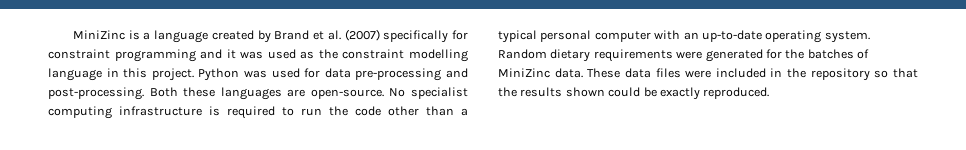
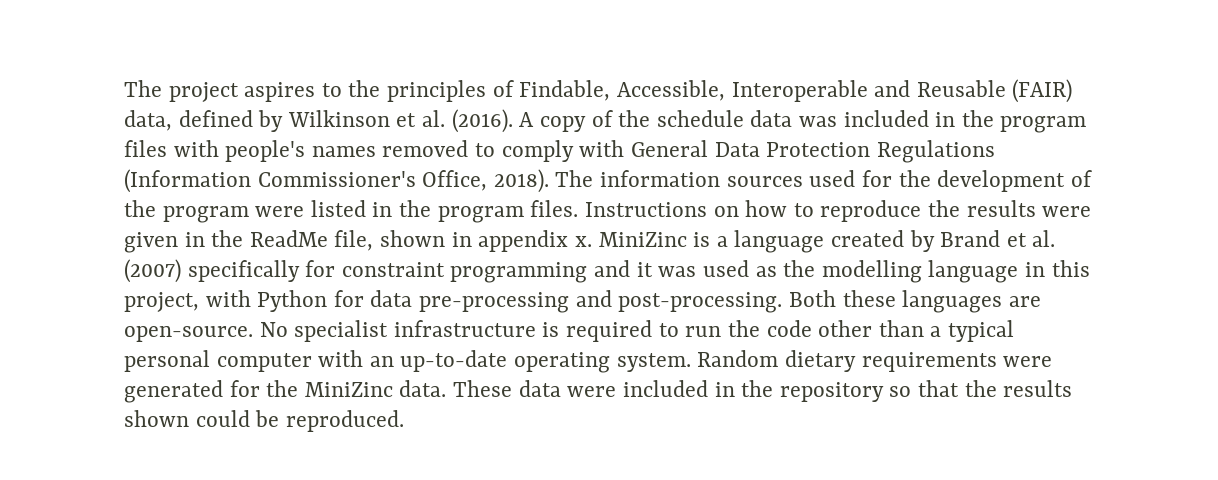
+ The project aspires to the principles of Findable, Accessible, Interoperable and Reusable (FAIR) data, defined by Wilkinson et al. (2016). A copy of the schedule data was included in the program files with people's names removed to comply with General Data Protection Regulations (Information Commissioner's Office, 2018). The information sources used for the development of the program were listed in the program files. Instructions on how to reproduce the results were given in the ReadMe file, shown in appendix x.
- MiniZinc is a language created by Brand et al. (2007) specifically for constraint programming and it was used as the constraint modelling language in this project. Python was used for data pre-processing and post-processing.
+ MiniZinc is a language created by Brand et al. (2007) specifically for constraint programming and it was used as the modelling language in this project, with Python for data pre-processing and post-processing.
- No specialist computing infrastructure is required to run the code other than a typical personal computer with an up-to-date operating system.
+ No specialist infrastructure is required to run the code other than a typical personal computer with an up-to-date operating system.
- Random dietary requirements were generated for the batches of MiniZinc data.
+ Random dietary requirements were generated for the MiniZinc data.
- These data files were included in the repository so that the results shown could be exactly reproduced.
+ These data were included in the repository so that the results shown could be reproduced.

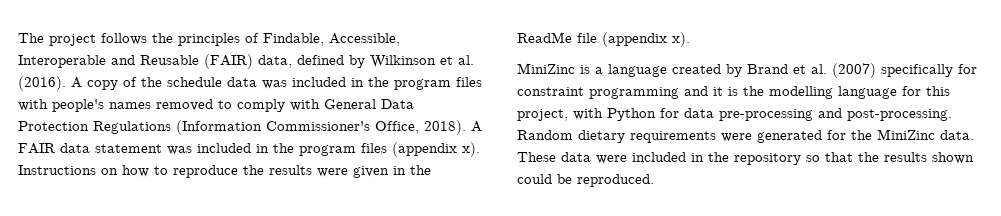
- The project aspires to the principles of Findable, Accessible, Interoperable and Reusable (FAIR) data, defined by Wilkinson et al. (2016).
+ The project follows the principles of Findable, Accessible, Interoperable and Reusable (FAIR) data, defined by Wilkinson et al. (2016).
- The information sources used for the development of the program were listed in the program files.
+ A FAIR data statement was included in the program files (appendix x).
- Instructions on how to reproduce the results were given in the ReadMe file, shown in appendix x. MiniZinc is a language created by Brand et al. (2007) specifically for constraint programming and it was used as the modelling language in this project, with Python for data pre-processing and post-processing.
+ Instructions on how to reproduce the results were given in the ReadMe file (appendix x).
+ MiniZinc is a language created by Brand et al. (2007) specifically for constraint programming and it is the modelling language for this project, with Python for data pre-processing and post-processing.
- Both these languages are open-source. No specialist infrastructure is required to run the code other than a typical personal computer with an up-to-date operating system.

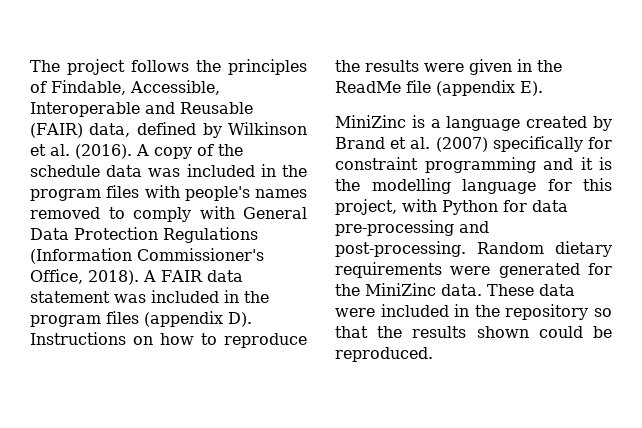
- A FAIR data statement was included in the program files (appendix x). Instructions on how to reproduce the results were given in the ReadMe file (appendix x).
+ A FAIR data statement was included in the program files (appendix D). Instructions on how to reproduce the results were given in the ReadMe file (appendix E).

